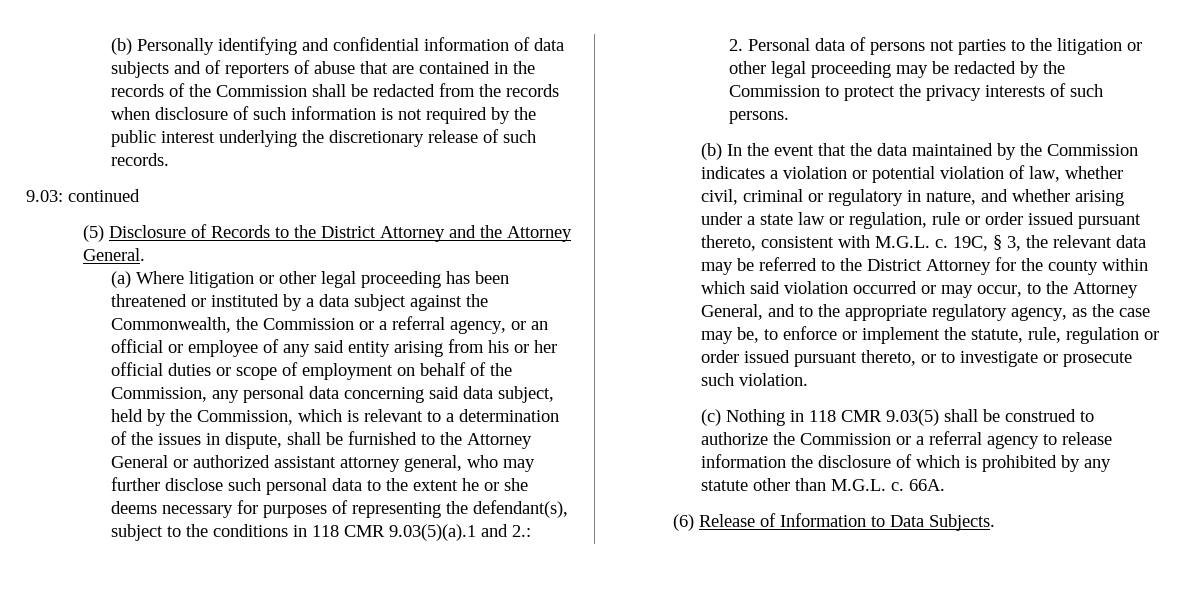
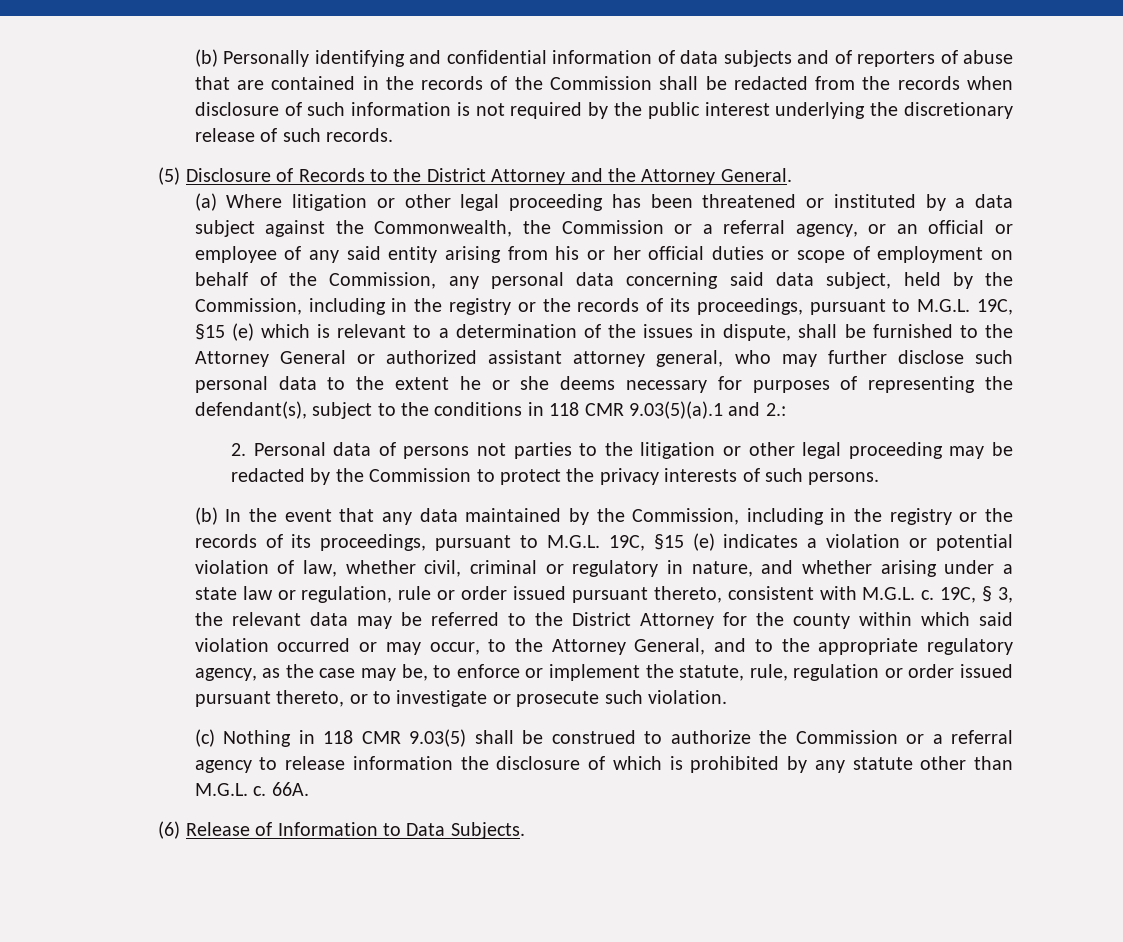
- 9.03: continued
- (a) Where litigation or other legal proceeding has been threatened or instituted by a data subject against the Commonwealth, the Commission or a referral agency, or an official or employee of any said entity arising from his or her official duties or scope of employment on behalf of the Commission, any personal data concerning said data subject, held by the Commission, which is relevant to a determination of the issues in dispute, shall be furnished to the Attorney General or authorized assistant attorney general, who may further disclose such personal data to the extent he or she deems necessary for purposes of representing the defendant(s), subject to the conditions in 118 CMR 9.03(5)(a).1 and 2.:
+ (a) Where litigation or other legal proceeding has been threatened or instituted by a data subject against the Commonwealth, the Commission or a referral agency, or an official or employee of any said entity arising from his or her official duties or scope of employment on behalf of the Commission, any personal data concerning said data subject, held by the Commission, including in the registry or the records of its proceedings, pursuant to M.G.L. 19C, §15 (e) which is relevant to a determination of the issues in dispute, shall be furnished to the Attorney General or authorized assistant attorney general, who may further disclose such personal data to the extent he or she deems necessary for purposes of representing the defendant(s), subject to the conditions in 118 CMR 9.03(5)(a).1 and 2.:
- (b) In the event that the data maintained by the Commission indicates a violation or potential violation of law, whether civil, criminal or regulatory in nature, and whether arising under a state law or regulation, rule or order issued pursuant thereto, consistent with M.G.L. c.
+ (b) In the event that any data maintained by the Commission, including in the registry or the records of its proceedings, pursuant to M.G.L. 19C, §15 (e) indicates a violation or potential violation of law, whether civil, criminal or regulatory in nature, and whether arising under a state law or regulation, rule or order issued pursuant thereto, consistent with M.G.L. c.

